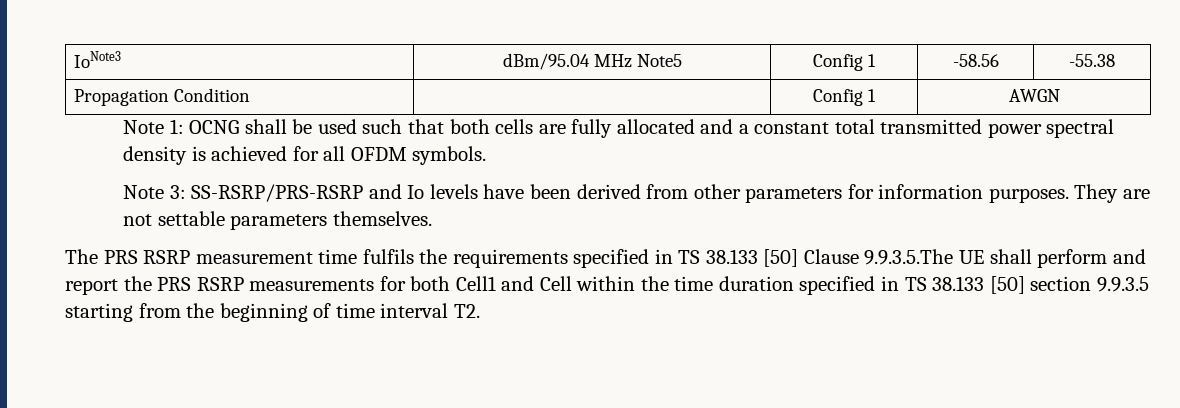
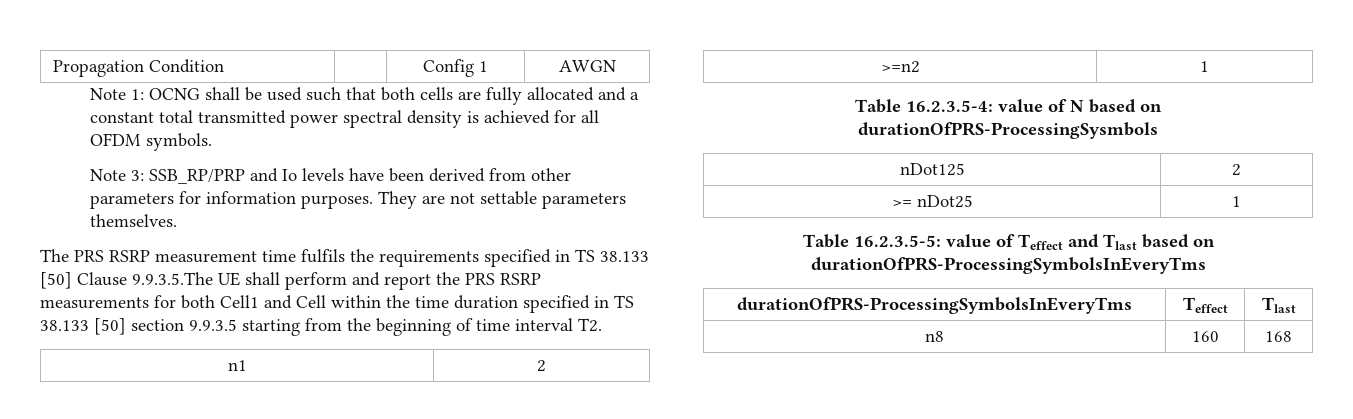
- IoNote3 | dBm/95.04 MHz Note5 | Config 1 | -58.56 | -55.38
- Note 3: SS-RSRP/PRS-RSRP and Io levels have been derived from other parameters for information purposes.
+ Note 3: SSB_RP/PRP and Io levels have been derived from other parameters for information purposes.
+ n1 | 2
+ >=n2 | 1
+ Table 16.2.3.5-4: value of N based on durationOfPRS-ProcessingSysmbols
+ nDot125 | 2
+ >= nDot25 | 1
+ Table 16.2.3.5-5: value of Teffect and Tlast based on durationOfPRS-ProcessingSymbolsInEveryTms
+ durationOfPRS-ProcessingSymbolsInEveryTms | Teffect | Tlast
+ n8 | 160 | 168

